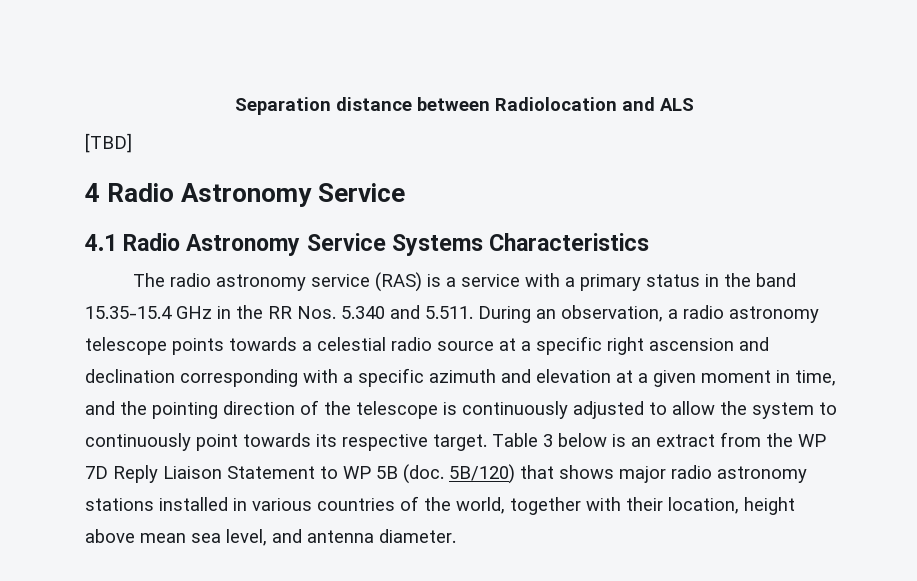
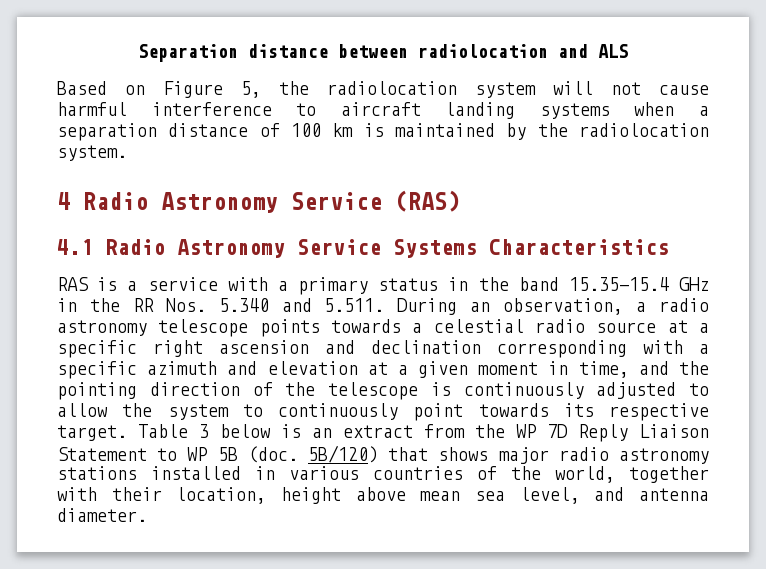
- Separation distance between Radiolocation and ALS
+ Separation distance between radiolocation and ALS
- [TBD]
+ Based on Figure 5, the radiolocation system will not cause harmful interference to aircraft landing systems when a separation distance of 100 km is maintained by the radiolocation system.
- 4 Radio Astronomy Service
+ 4 Radio Astronomy Service (RAS)
- The radio astronomy service (RAS) is a service with a primary status in the band 15.35-15.4 GHz in the RR Nos. 5.340 and 5.511. During an observation, a radio astronomy telescope points towards a celestial radio source at a specific right ascension and declination corresponding with a specific azimuth and elevation at a given moment in time, and the pointing direction of the telescope is continuously adjusted to allow the system to continuously point towards its respective target.
+ RAS is a service with a primary status in the band 15.35-15.4 GHz in the RR Nos. 5.340 and 5.511. During an observation, a radio astronomy telescope points towards a celestial radio source at a specific right ascension and declination corresponding with a specific azimuth and elevation at a given moment in time, and the pointing direction of the telescope is continuously adjusted to allow the system to continuously point towards its respective target.

